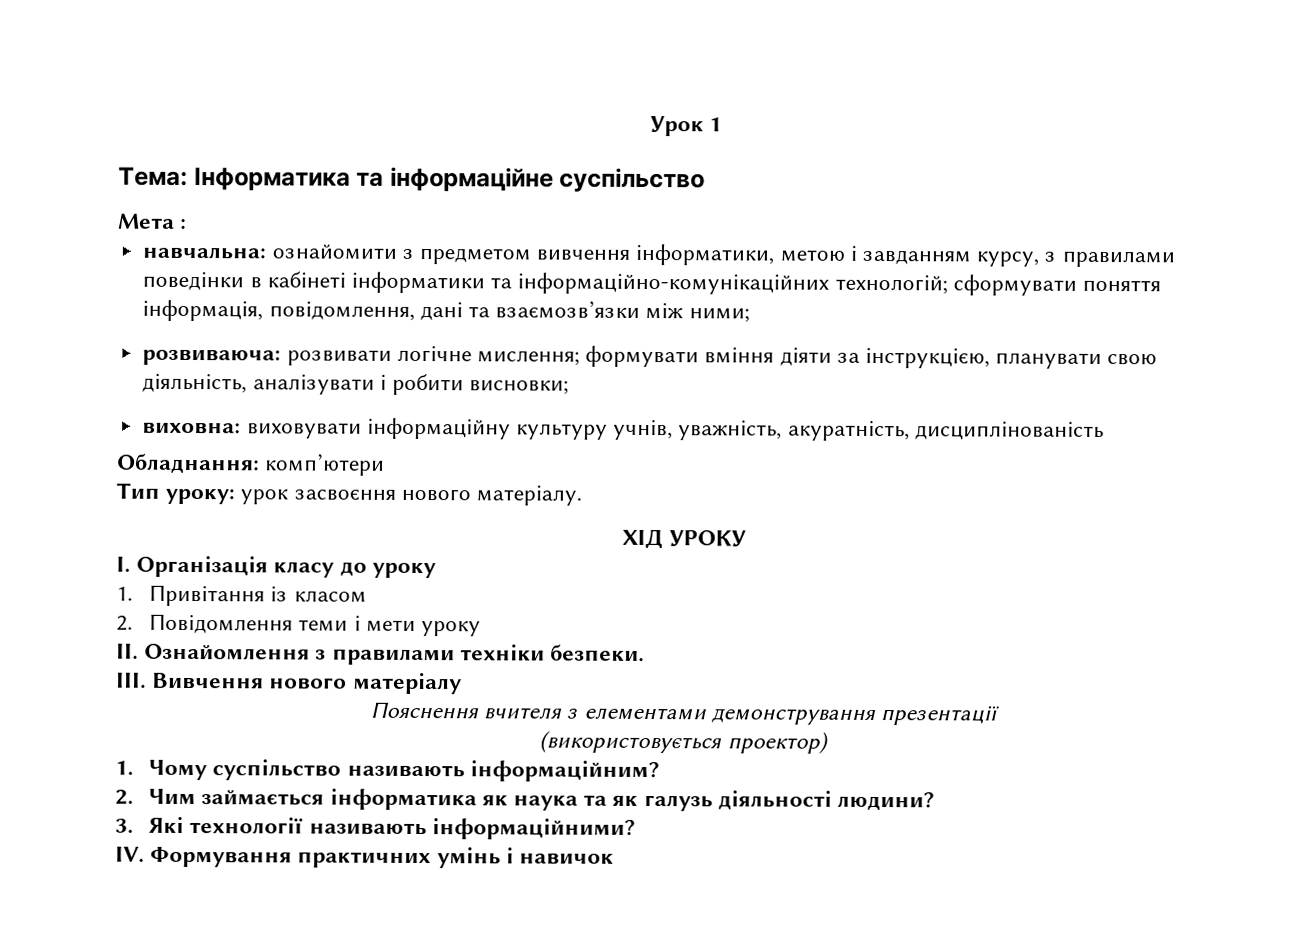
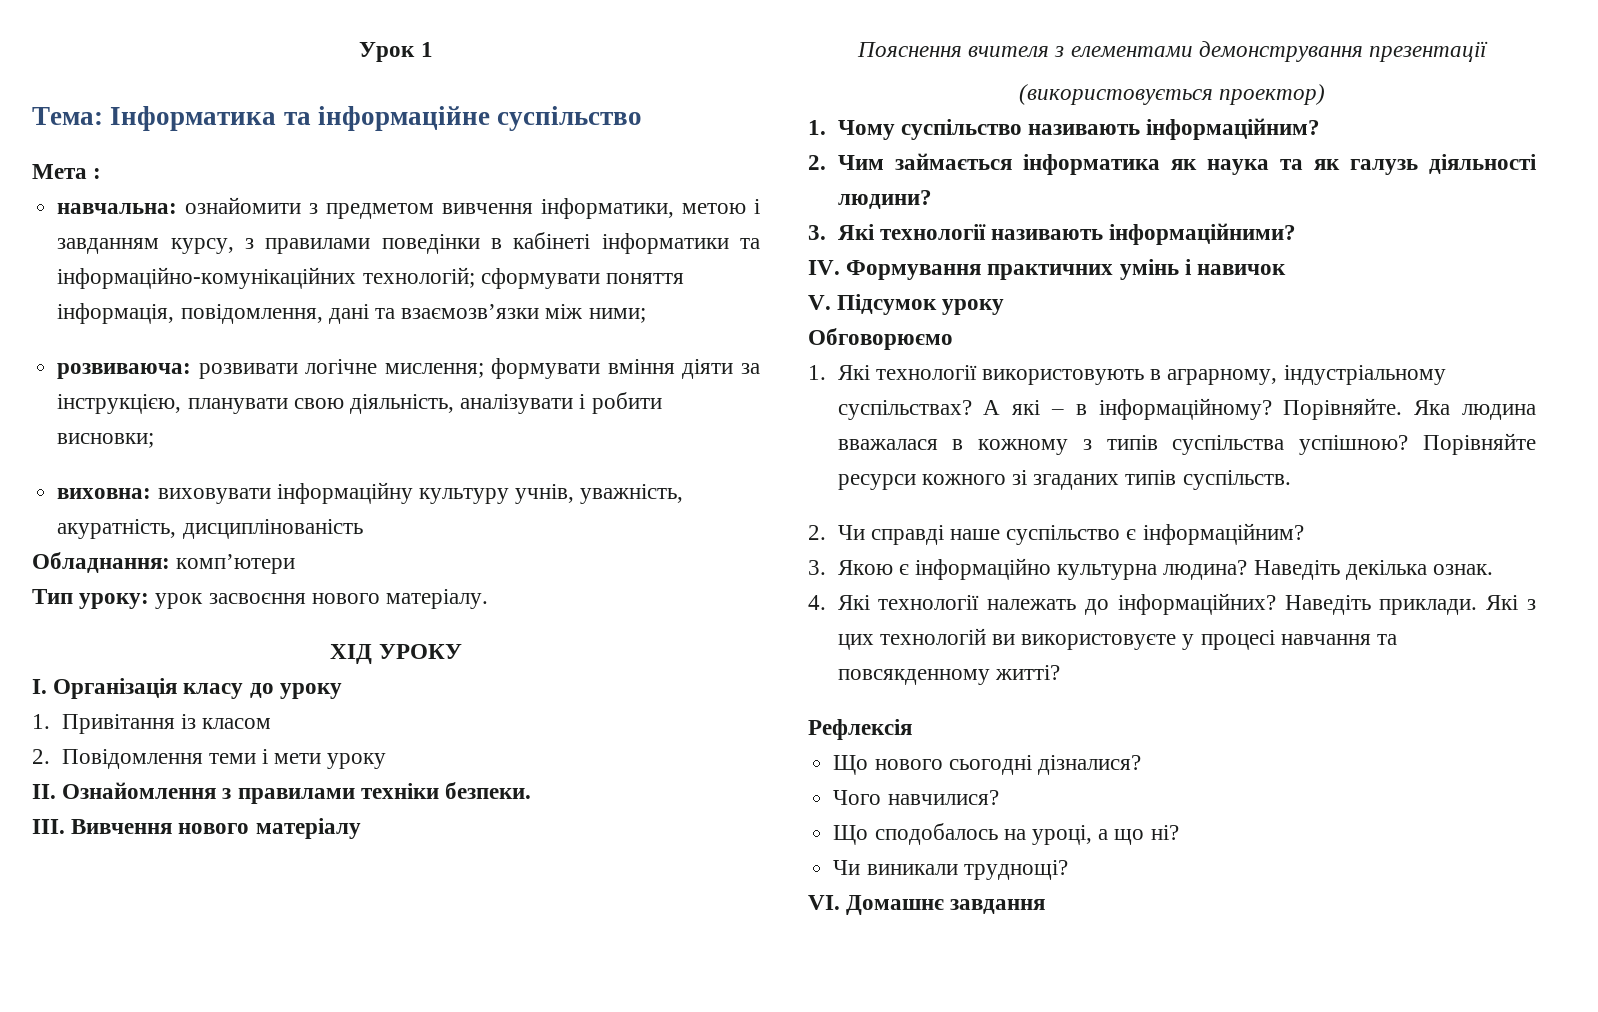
+ V. Підсумок уроку
+ Обговорюємо
+ 1. Які технології використовують в аграрному, індустріальному суспільствах? А які – в інформаційному? Порівняйте. Яка людина вважалася в кожному з типів суспільства успішною? Порівняйте ресурси кожного зі згаданих типів суспільств.
+ 2. Чи справді наше суспільство є інформаційним?
+ 3. Якою є інформаційно культурна людина? Наведіть декілька ознак.
+ 4. Які технології належать до інформаційних? Наведіть приклади. Які з цих технологій ви використовуєте у процесі навчання та повсякденному житті?
+ Рефлексія
+ Що нового сьогодні дізналися?
+ Чого навчилися?
+ Що сподобалось на уроці, а що ні?
+ Чи виникали труднощі?
+ VI. Домашнє завдання

